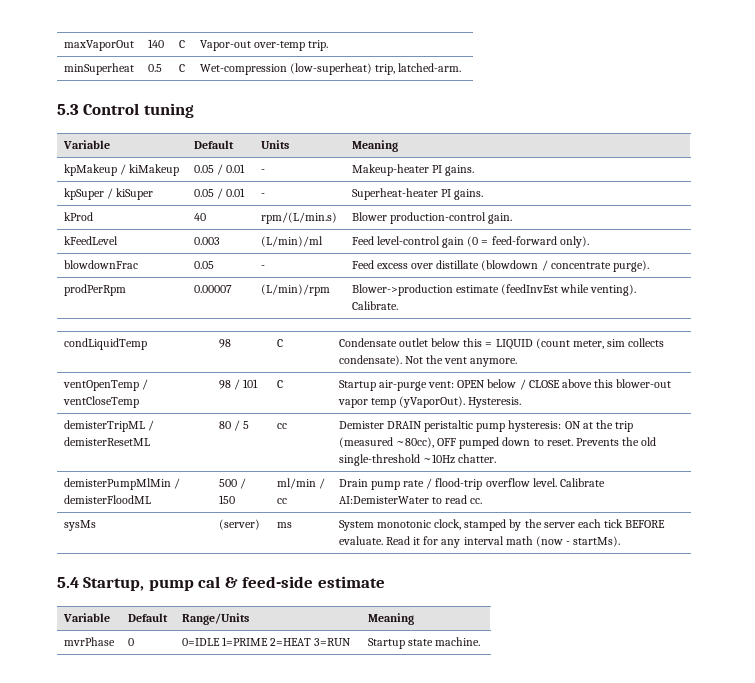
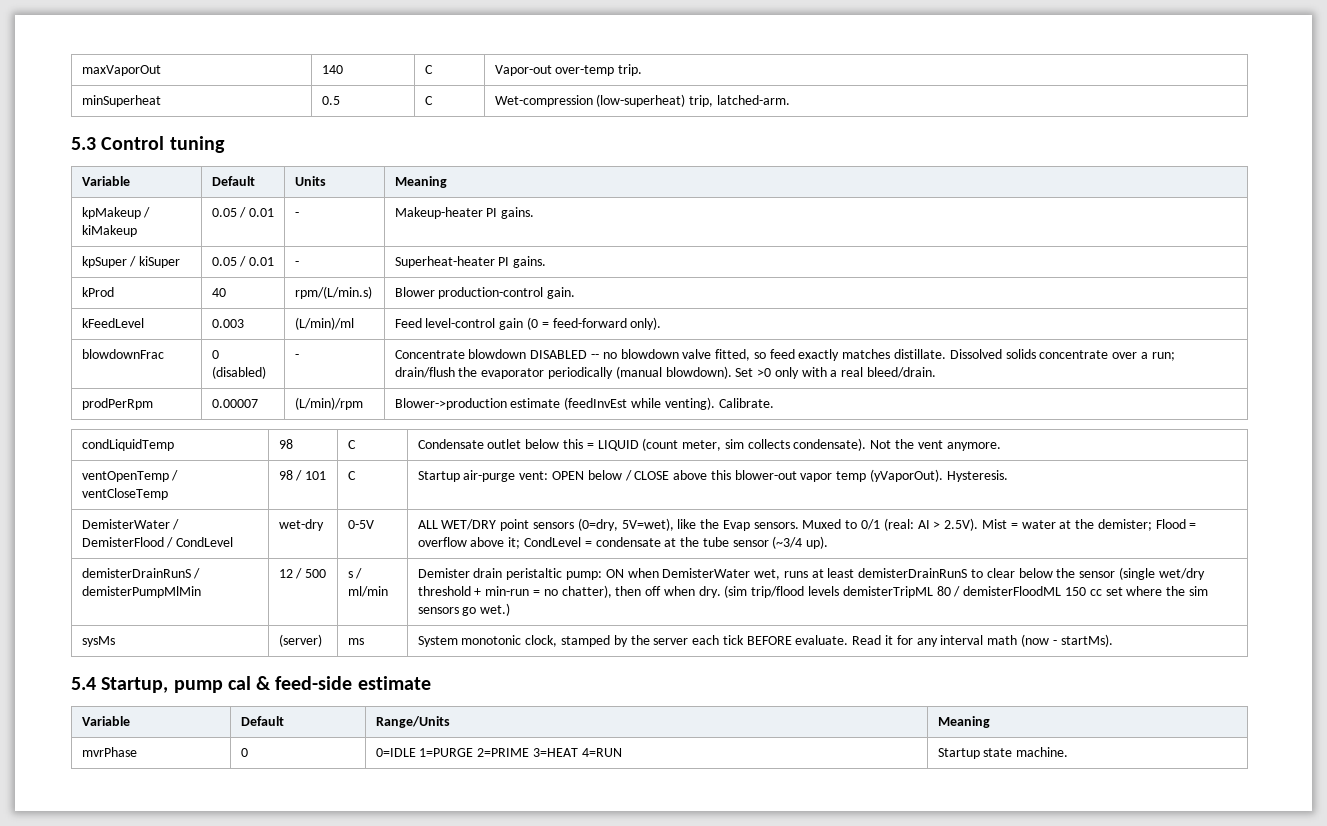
- blowdownFrac | 0.05 | - | Feed excess over distillate (blowdown / concentrate purge).
+ blowdownFrac | 0 (disabled) | - | Concentrate blowdown DISABLED -- no blowdown valve fitted, so feed exactly matches distillate. Dissolved solids concentrate over a run; drain/flush the evaporator periodically (manual blowdown). Set >0 only with a real bleed/drain.
- demisterTripML / demisterResetML | 80 / 5 | cc | Demister DRAIN peristaltic pump hysteresis: ON at the trip (measured ~80cc), OFF pumped down to reset. Prevents the old single-threshold ~10Hz chatter.
- demisterPumpMlMin / demisterFloodML | 500 / 150 | ml/min / cc | Drain pump rate / flood-trip overflow level. Calibrate AI:DemisterWater to read cc.
+ DemisterWater / DemisterFlood / CondLevel | wet-dry | 0-5V | ALL WET/DRY point sensors (0=dry, 5V=wet), like the Evap sensors. Muxed to 0/1 (real: AI > 2.5V). Mist = water at the demister; Flood = overflow above it; CondLevel = condensate at the tube sensor (~3/4 up).
+ demisterDrainRunS / demisterPumpMlMin | 12 / 500 | s / ml/min | Demister drain peristaltic pump: ON when DemisterWater wet, runs at least demisterDrainRunS to clear below the sensor (single wet/dry threshold + min-run = no chatter), then off when dry. (sim trip/flood levels demisterTripML 80 / demisterFloodML 150 cc set where the sim sensors go wet.)
- mvrPhase | 0 | 0=IDLE 1=PRIME 2=HEAT 3=RUN | Startup state machine.
+ mvrPhase | 0 | 0=IDLE 1=PURGE 2=PRIME 3=HEAT 4=RUN | Startup state machine.

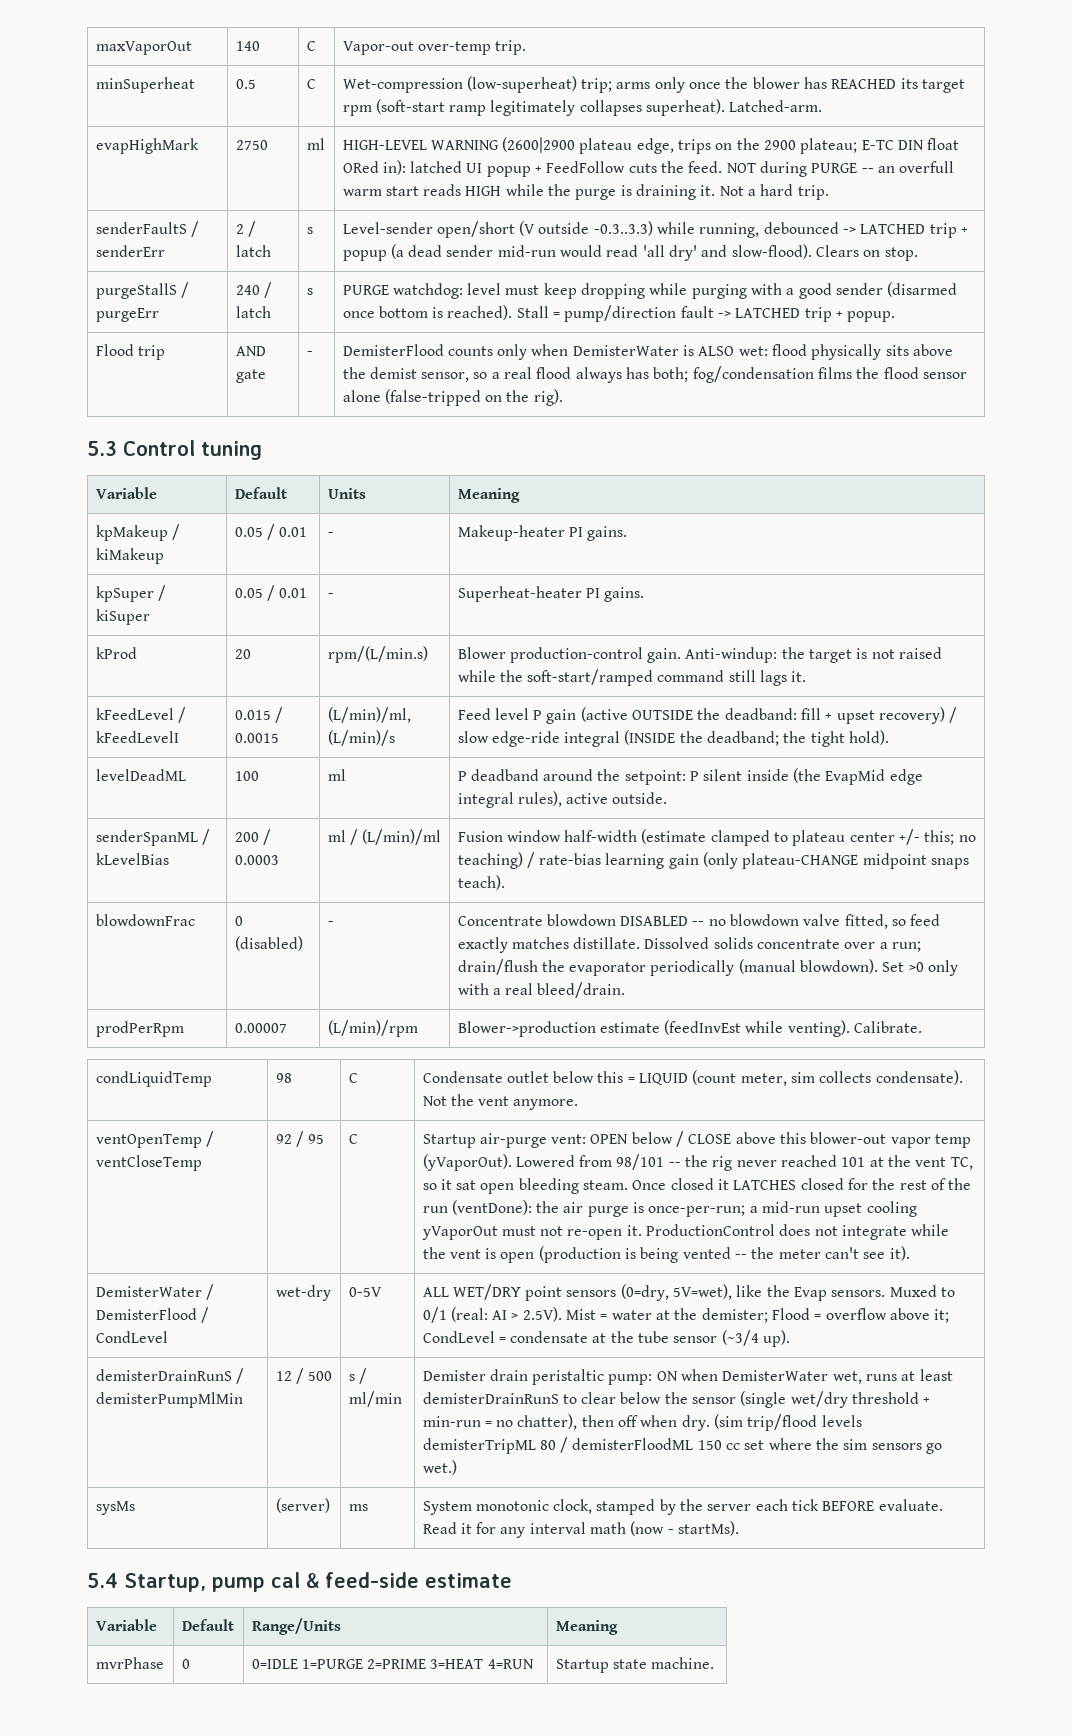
- minSuperheat | 0.5 | C | Wet-compression (low-superheat) trip, latched-arm.
+ minSuperheat | 0.5 | C | Wet-compression (low-superheat) trip; arms only once the blower has REACHED its target rpm (soft-start ramp legitimately collapses superheat). Latched-arm.
+ evapHighMark | 2750 | ml | HIGH-LEVEL WARNING (2600|2900 plateau edge, trips on the 2900 plateau; E-TC DIN float ORed in): latched UI popup + FeedFollow cuts the feed. NOT during PURGE -- an overfull warm start reads HIGH while the purge is draining it. Not a hard trip.
+ senderFaultS / senderErr | 2 / latch | s | Level-sender open/short (V outside -0.3..3.3) while running, debounced -> LATCHED trip + popup (a dead sender mid-run would read 'all dry' and slow-flood). Clears on stop.
+ purgeStallS / purgeErr | 240 / latch | s | PURGE watchdog: level must keep dropping while purging with a good sender (disarmed once bottom is reached). Stall = pump/direction fault -> LATCHED trip + popup.
+ Flood trip | AND gate | - | DemisterFlood counts only when DemisterWater is ALSO wet: flood physically sits above the demist sensor, so a real flood always has both; fog/condensation films the flood sensor alone (false-tripped on the rig).
- kProd | 40 | rpm/(L/min.s) | Blower production-control gain.
- kFeedLevel | 0.003 | (L/min)/ml | Feed level-control gain (0 = feed-forward only).
+ kProd | 20 | rpm/(L/min.s) | Blower production-control gain. Anti-windup: the target is not raised while the soft-start/ramped command still lags it.
+ kFeedLevel / kFeedLevelI | 0.015 / 0.0015 | (L/min)/ml, (L/min)/s | Feed level P gain (active OUTSIDE the deadband: fill + upset recovery) / slow edge-ride integral (INSIDE the deadband; the tight hold).
+ levelDeadML | 100 | ml | P deadband around the setpoint: P silent inside (the EvapMid edge integral rules), active outside.
+ senderSpanML / kLevelBias | 200 / 0.0003 | ml / (L/min)/ml | Fusion window half-width (estimate clamped to plateau center +/- this; no teaching) / rate-bias learning gain (only plateau-CHANGE midpoint snaps teach).
- 98 / 101
+ 92 / 95
- Hysteresis.
+ Lowered from 98/101 -- the rig never reached 101 at the vent TC, so it sat open bleeding steam. Once closed it LATCHES closed for the rest of the run (ventDone): the air purge is once-per-run; a mid-run upset cooling yVaporOut must not re-open it. ProductionControl does not integrate while the vent is open (production is being vented -- the meter can't see it).

